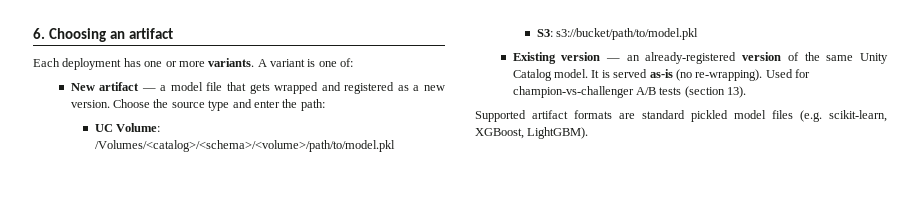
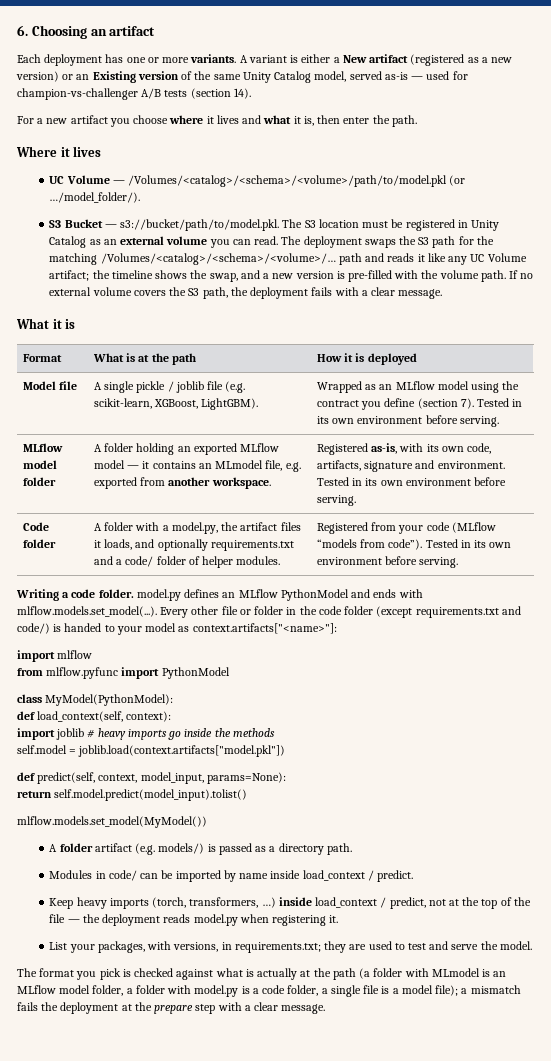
- A variant is one of:
- New artifact — a model file that gets wrapped and registered as a new version. Choose the source type and enter the path:
- UC Volume: /Volumes/<catalog>/<schema>/<volume>/path/to/model.pkl
- S3: s3://bucket/path/to/model.pkl
- Existing version — an already-registered version of the same Unity Catalog model. It is served as-is (no re-wrapping). Used for champion-vs-challenger A/B tests (section 13).
- Supported artifact formats are standard pickled model files (e.g. scikit-learn, XGBoost, LightGBM).
+ A variant is either a New artifact (registered as a new version) or an Existing version of the same Unity Catalog model, served as-is — used for champion-vs-challenger A/B tests (section 14).
+ For a new artifact you choose where it lives and what it is, then enter the path.
+ Where it lives
+ UC Volume — /Volumes/<catalog>/<schema>/<volume>/path/to/model.pkl (or …/model_folder/).
+ S3 Bucket — s3://bucket/path/to/model.pkl. The S3 location must be registered in Unity Catalog as an external volume you can read. The deployment swaps the S3 path for the matching /Volumes/<catalog>/<schema>/<volume>/… path and reads it like any UC Volume artifact; the timeline shows the swap, and a new version is pre-filled with the volume path. If no external volume covers the S3 path, the deployment fails with a clear message.
+ What it is
+ Format | What is at the path | How it is deployed
+ Model file | A single pickle / joblib file (e.g. scikit-learn, XGBoost, LightGBM). | Wrapped as an MLflow model using the contract you define (section 7). Tested in its own environment before serving.
+ MLflow model folder | A folder holding an exported MLflow model — it contains an MLmodel file, e.g. exported from another workspace. | Registered as-is, with its own code, artifacts, signature and environment. Tested in its own environment before serving.
+ Code folder | A folder with a model.py, the artifact files it loads, and optionally requirements.txt and a code/ folder of helper modules. | Registered from your code (MLflow “models from code”). Tested in its own environment before serving.
+ Writing a code folder. model.py defines an MLflow PythonModel and ends with mlflow.models.set_model(...). Every other file or folder in the code folder (except requirements.txt and code/) is handed to your model as context.artifacts["<name>"]:
+ import mlflow
+ from mlflow.pyfunc import PythonModel
+ class MyModel(PythonModel):
+ def load_context(self, context):
+ import joblib # heavy imports go inside the methods
+ self.model = joblib.load(context.artifacts["model.pkl"])
+ def predict(self, context, model_input, params=None):
+ return self.model.predict(model_input).tolist()
+ mlflow.models.set_model(MyModel())
+ A folder artifact (e.g. models/) is passed as a directory path.
+ Modules in code/ can be imported by name inside load_context / predict.
+ Keep heavy imports (torch, transformers, …) inside load_context / predict, not at the top of the file — the deployment reads model.py when registering it.
+ List your packages, with versions, in requirements.txt; they are used to test and serve the model.
+ The format you pick is checked against what is actually at the path (a folder with MLmodel is an MLflow model folder, a folder with model.py is a code folder, a single file is a model file); a mismatch fails the deployment at the prepare step with a clear message.

